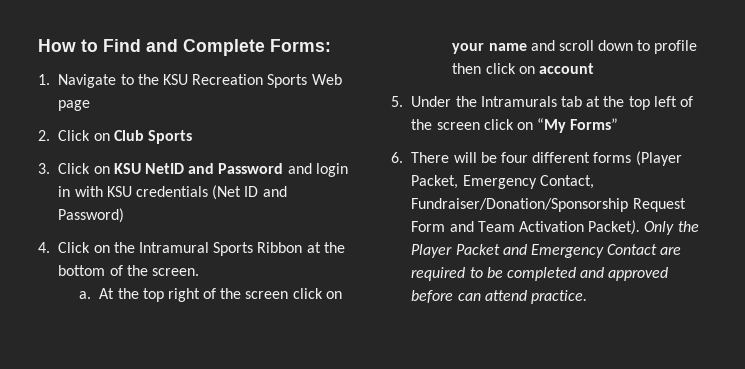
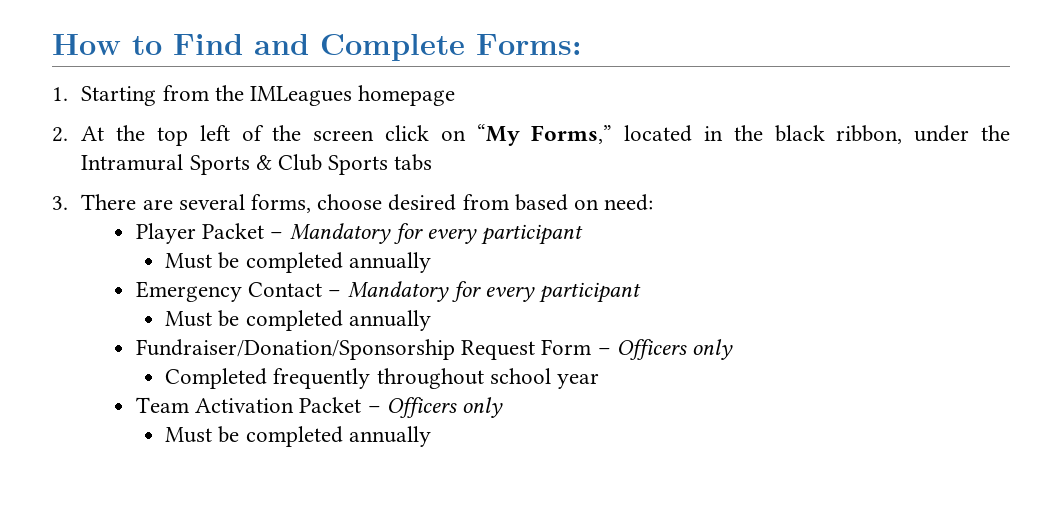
- 1. Navigate to the KSU Recreation Sports Web page
- 2. Click on Club Sports
- 3. Click on KSU NetID and Password and login in with KSU credentials (Net ID and Password)
- 4. Click on the Intramural Sports Ribbon at the bottom of the screen.
- a. At the top right of the screen click on your name and scroll down to profile then click on account
- 5. Under the Intramurals tab at the top left of the screen click on “My Forms”
- 6. There will be four different forms (Player Packet, Emergency Contact, Fundraiser/Donation/Sponsorship Request Form and Team Activation Packet). Only the Player Packet and Emergency Contact are required to be completed and approved before can attend practice.
+ 1. Starting from the IMLeagues homepage
+ 2. At the top left of the screen click on “My Forms,” located in the black ribbon, under the Intramural Sports & Club Sports tabs
+ 3. There are several forms, choose desired from based on need:
+ Player Packet – Mandatory for every participant
+ Must be completed annually
+ Emergency Contact – Mandatory for every participant
+ Must be completed annually
+ Fundraiser/Donation/Sponsorship Request Form – Officers only
+ Completed frequently throughout school year
+ Team Activation Packet – Officers only
+ Must be completed annually

